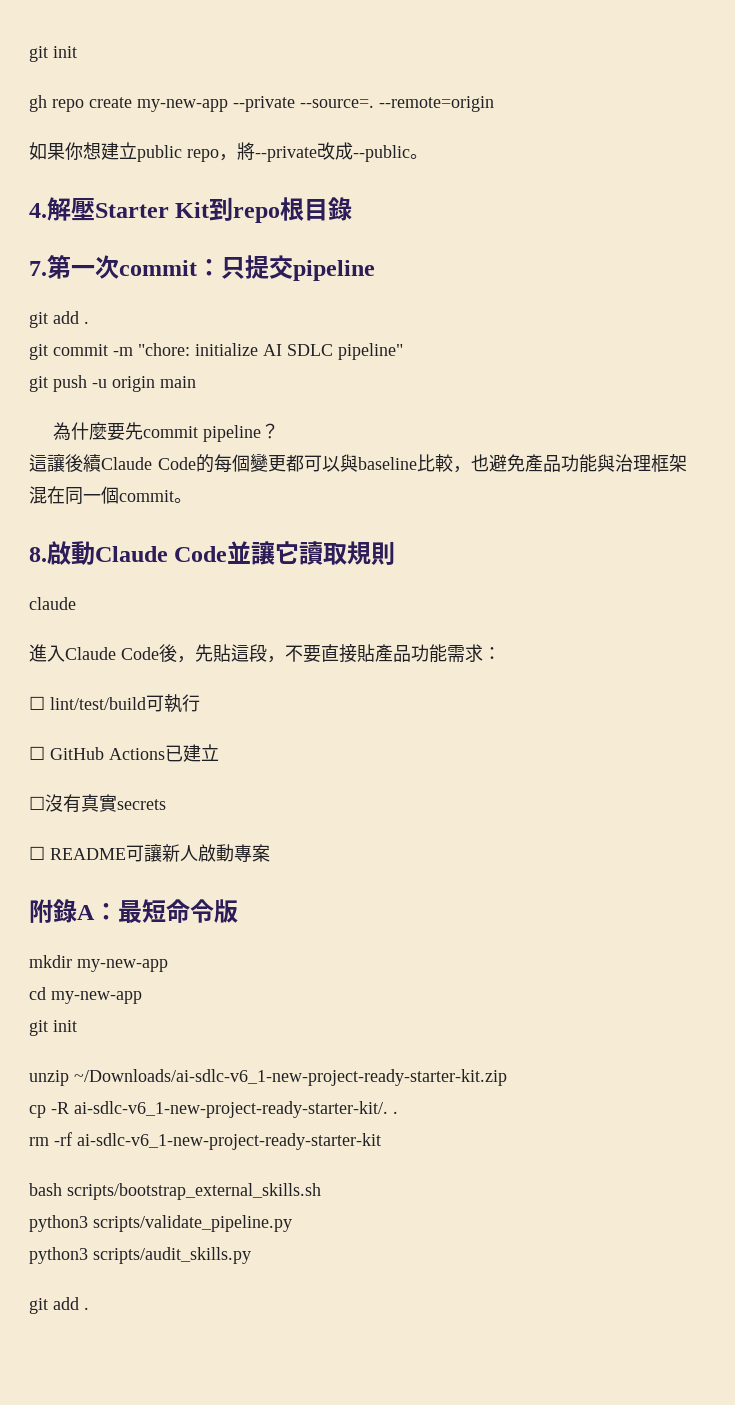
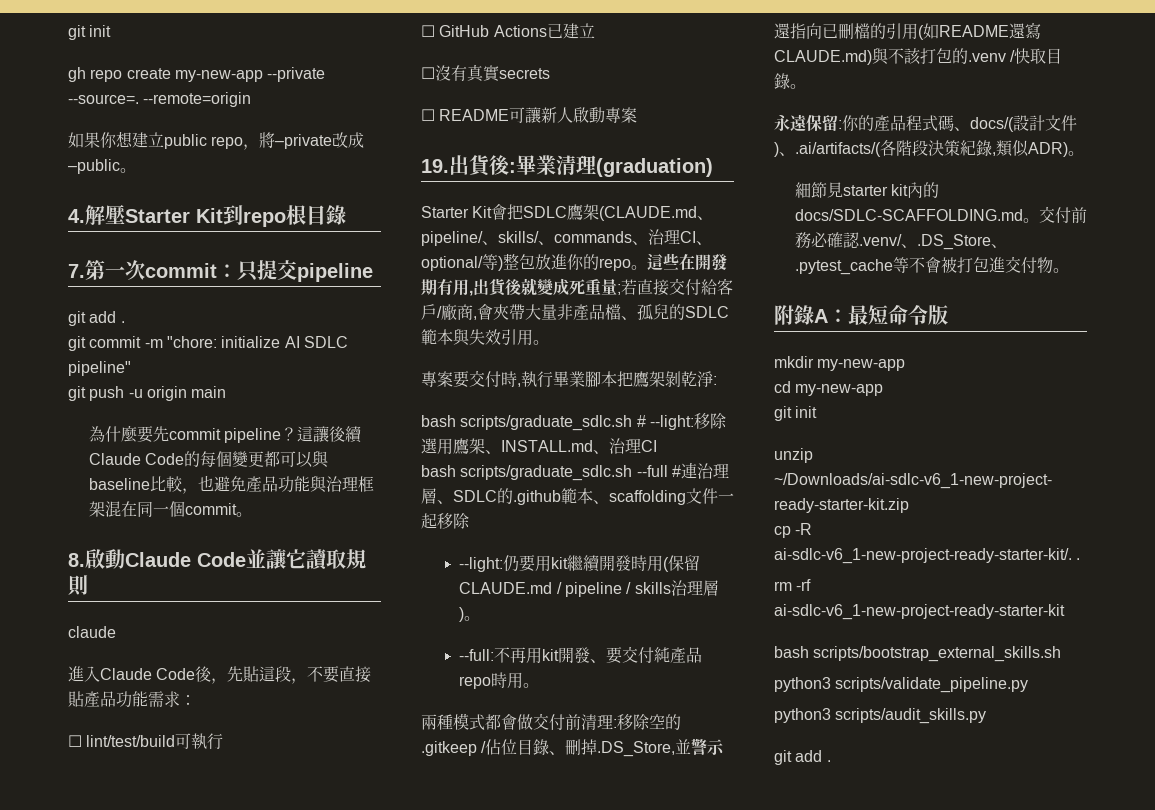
- 如果你想建立public repo，將--private改成--public。
+ 如果你想建立public repo，將–private改成–public。
- 為什麼要先commit pipeline？
- 這讓後續Claude Code的每個變更都可以與baseline比較，也避免產品功能與治理框架混在同一個commit。
+ 為什麼要先commit pipeline？這讓後續Claude Code的每個變更都可以與baseline比較，也避免產品功能與治理框架混在同一個commit。
+ 19.出貨後:畢業清理(graduation)
+ Starter Kit會把SDLC鷹架(CLAUDE.md、pipeline/、skills/、commands、治理CI、optional/等)整包放進你的repo。這些在開發期有用,出貨後就變成死重量;若直接交付給客戶/廠商,會夾帶大量非產品檔、孤兒的SDLC範本與失效引用。
+ 專案要交付時,執行畢業腳本把鷹架剝乾淨:
+ bash scripts/graduate_sdlc.sh # --light:移除選用鷹架、INSTALL.md、治理CI
+ bash scripts/graduate_sdlc.sh --full #連治理層、SDLC的.github範本、scaffolding文件一起移除
+ --light:仍要用kit繼續開發時用(保留CLAUDE.md / pipeline / skills治理層)。
+ --full:不再用kit開發、要交付純產品repo時用。
+ 兩種模式都會做交付前清理:移除空的.gitkeep /佔位目錄、刪掉.DS_Store,並警示還指向已刪檔的引用(如README還寫CLAUDE.md)與不該打包的.venv /快取目錄。
+ 永遠保留:你的產品程式碼、docs/(設計文件)、.ai/artifacts/(各階段決策紀錄,類似ADR)。
+ 細節見starter kit內的docs/SDLC-SCAFFOLDING.md。交付前務必確認.venv/、.DS_Store、.pytest_cache等不會被打包進交付物。

